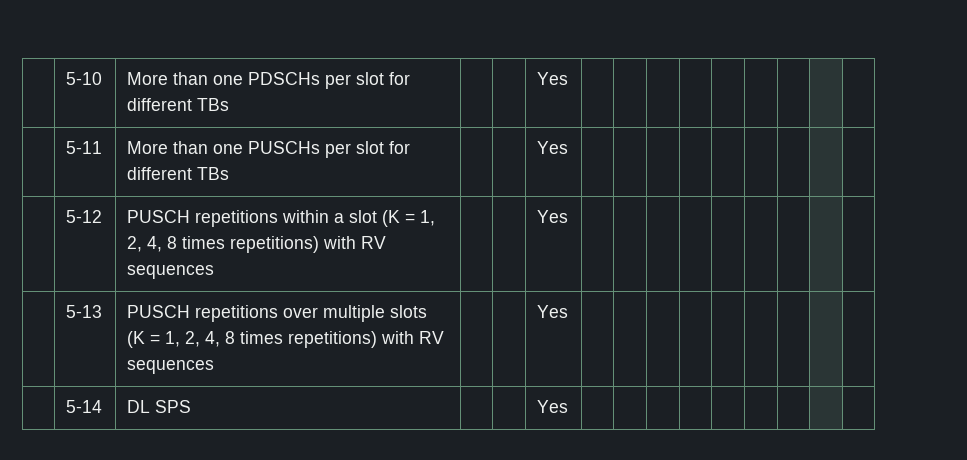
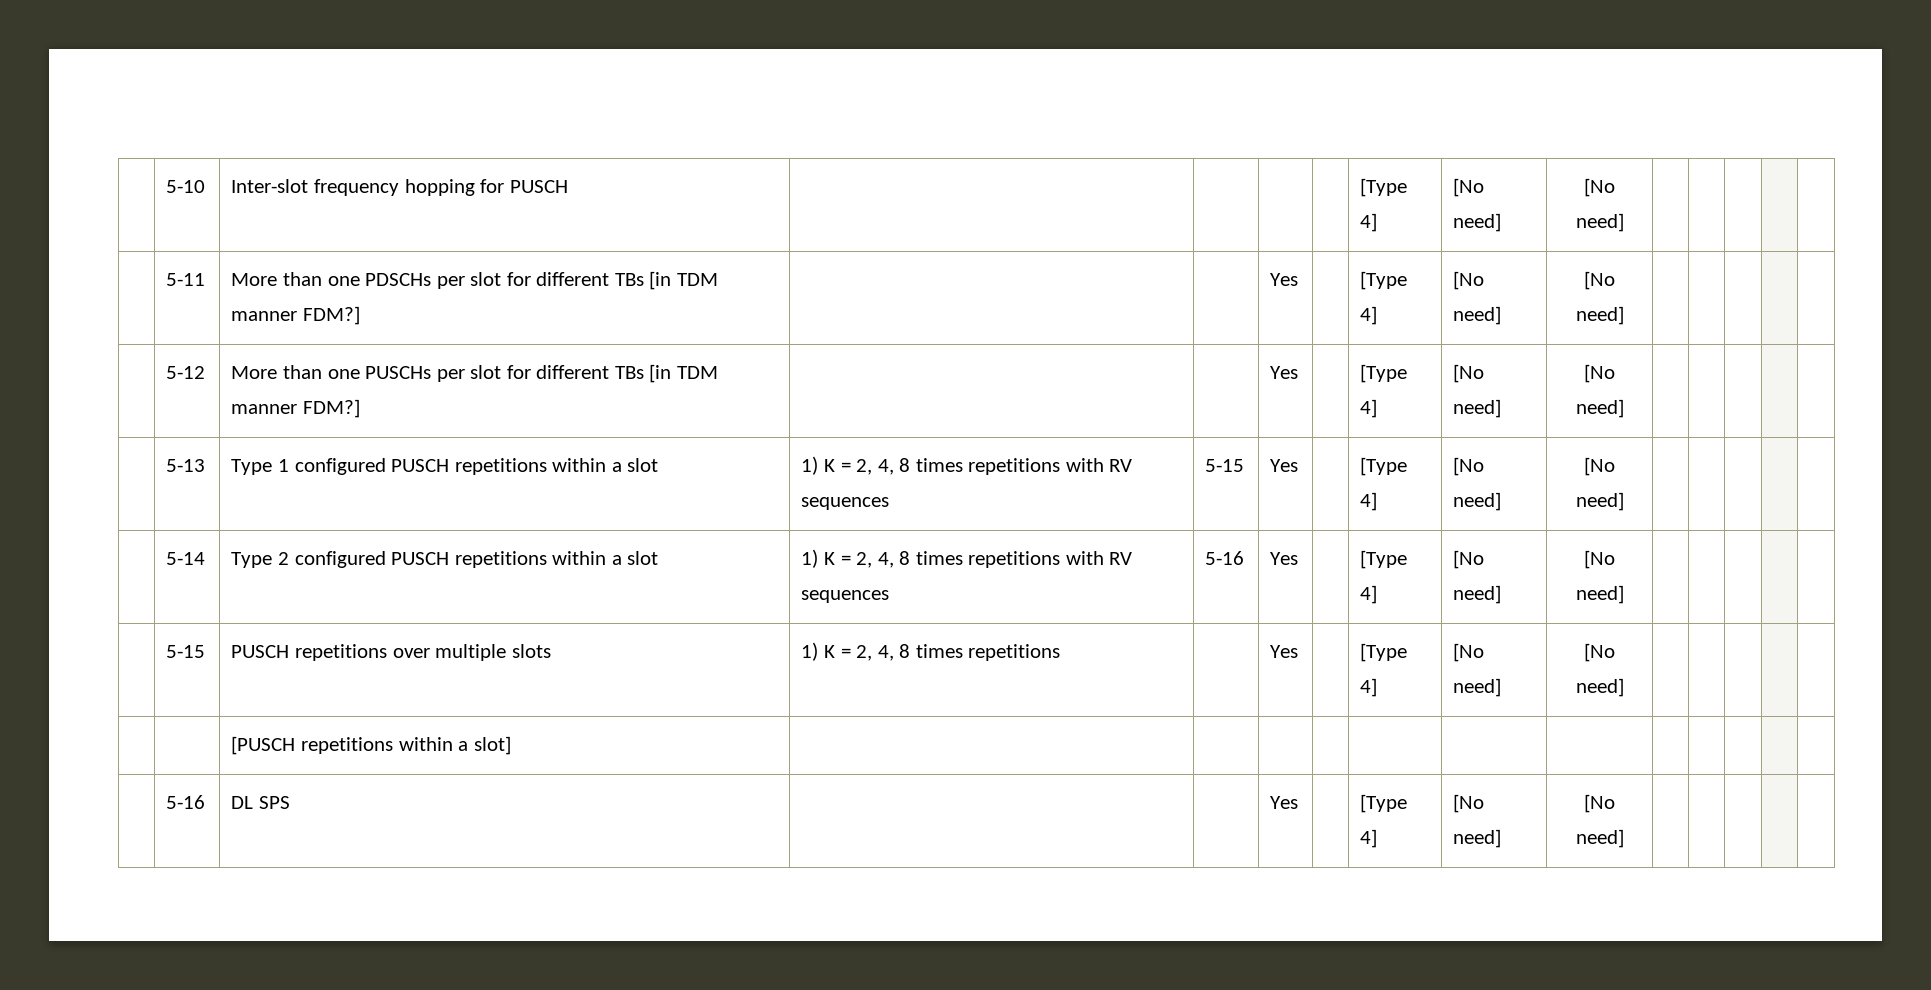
- | 5-10 | More than one PDSCHs per slot for different TBs | | | Yes | | | | | | | | |
- | 5-11 | More than one PUSCHs per slot for different TBs | | | Yes | | | | | | | | |
- | 5-12 | PUSCH repetitions within a slot (K = 1, 2, 4, 8 times repetitions) with RV sequences | | | Yes | | | | | | | | |
- | 5-13 | PUSCH repetitions over multiple slots (K = 1, 2, 4, 8 times repetitions) with RV sequences | | | Yes | | | | | | | | |
- | 5-14 | DL SPS | | | Yes | | | | | | | | |
+ | 5-10 | Inter-slot frequency hopping for PUSCH | | | | | [Type 4] | [No need] | [No need] | | | | |
+ | 5-11 | More than one PDSCHs per slot for different TBs [in TDM manner FDM?] | | | Yes | | [Type 4] | [No need] | [No need] | | | | |
+ | 5-12 | More than one PUSCHs per slot for different TBs [in TDM manner FDM?] | | | Yes | | [Type 4] | [No need] | [No need] | | | | |
+ | 5-13 | Type 1 configured PUSCH repetitions within a slot | 1) K = 2, 4, 8 times repetitions with RV sequences | 5-15 | Yes | | [Type 4] | [No need] | [No need] | | | | |
+ | 5-14 | Type 2 configured PUSCH repetitions within a slot | 1) K = 2, 4, 8 times repetitions with RV sequences | 5-16 | Yes | | [Type 4] | [No need] | [No need] | | | | |
+ | 5-15 | PUSCH repetitions over multiple slots | 1) K = 2, 4, 8 times repetitions | | Yes | | [Type 4] | [No need] | [No need] | | | | |
+ | | [PUSCH repetitions within a slot] | | | | | | | | | | | |
+ | 5-16 | DL SPS | | | Yes | | [Type 4] | [No need] | [No need] | | | | |

